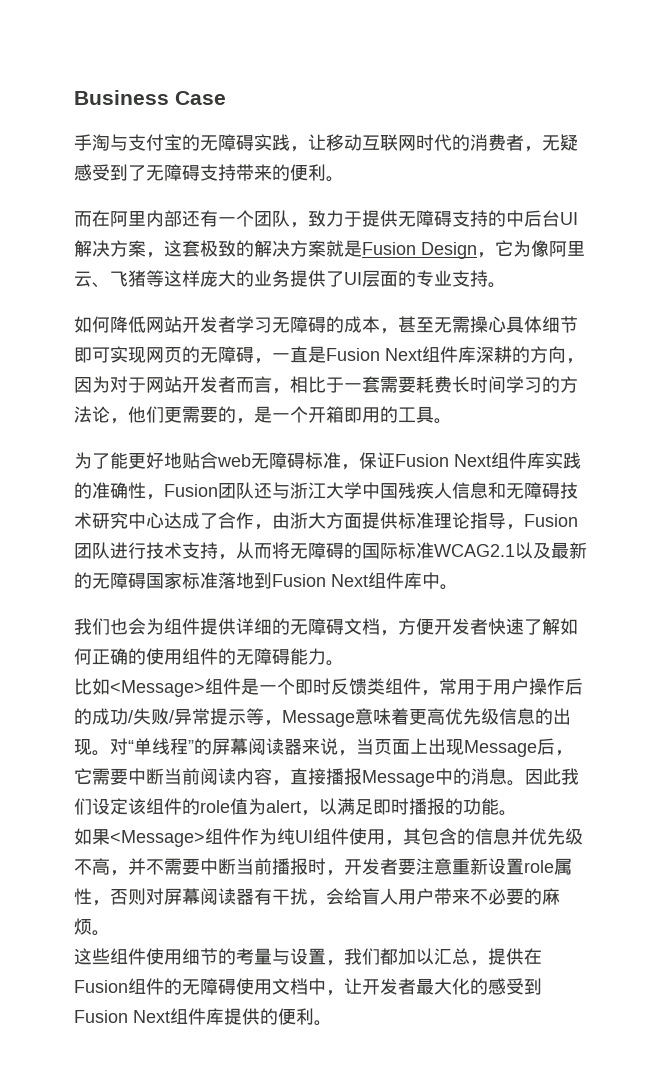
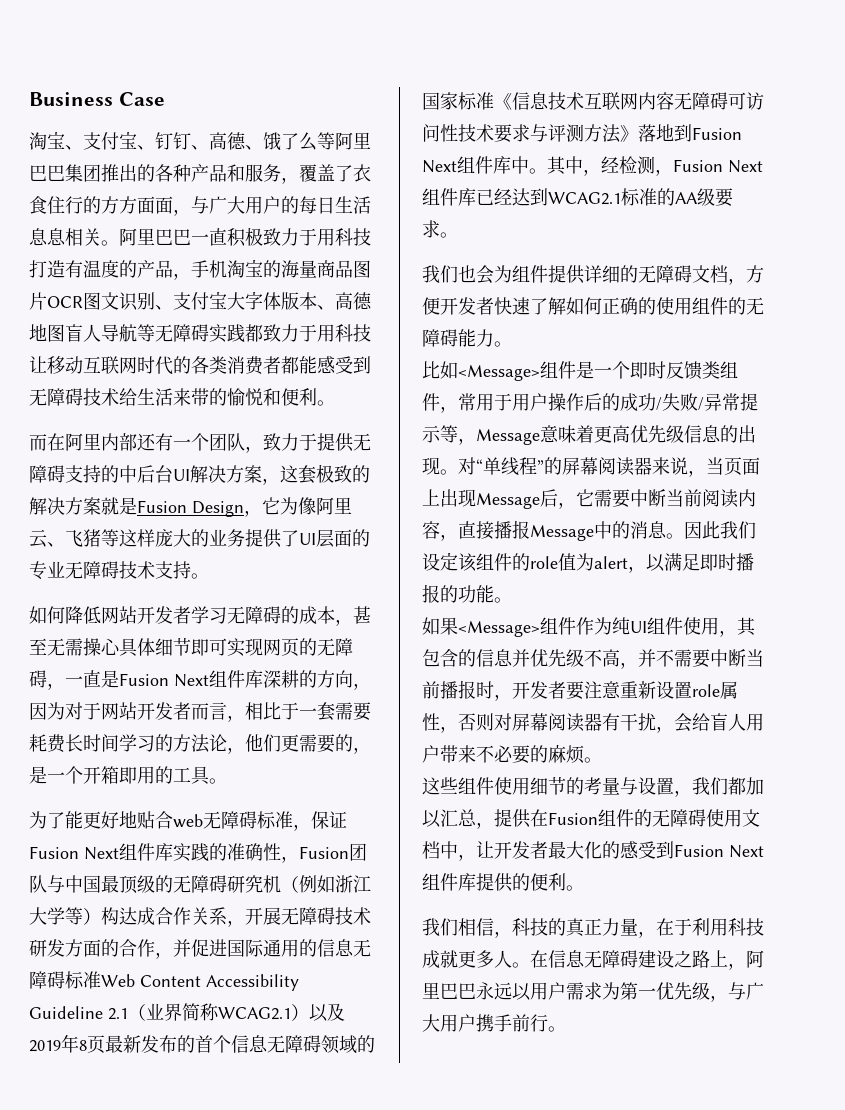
- 手淘与支付宝的无障碍实践，让移动互联网时代的消费者，无疑感受到了无障碍支持带来的便利。
+ 淘宝、支付宝、钉钉、高德、饿了么等阿里巴巴集团推出的各种产品和服务，覆盖了衣食住行的方方面面，与广大用户的每日生活息息相关。阿里巴巴一直积极致力于用科技打造有温度的产品，手机淘宝的海量商品图片OCR图文识别、支付宝大字体版本、高德地图盲人导航等无障碍实践都致力于用科技让移动互联网时代的各类消费者都能感受到无障碍技术给生活来带的愉悦和便利。
- 而在阿里内部还有一个团队，致力于提供无障碍支持的中后台UI解决方案，这套极致的解决方案就是Fusion Design，它为像阿里云、飞猪等这样庞大的业务提供了UI层面的专业支持。
+ 而在阿里内部还有一个团队，致力于提供无障碍支持的中后台UI解决方案，这套极致的解决方案就是Fusion Design，它为像阿里云、飞猪等这样庞大的业务提供了UI层面的专业无障碍技术支持。
- 为了能更好地贴合web无障碍标准，保证Fusion Next组件库实践的准确性，Fusion团队还与浙江大学中国残疾人信息和无障碍技术研究中心达成了合作，由浙大方面提供标准理论指导，Fusion团队进行技术支持，从而将无障碍的国际标准WCAG2.1以及最新的无障碍国家标准落地到Fusion Next组件库中。
+ 为了能更好地贴合web无障碍标准，保证Fusion Next组件库实践的准确性，Fusion团队与中国最顶级的无障碍研究机（例如浙江大学等）构达成合作关系，开展无障碍技术研发方面的合作，并促进国际通用的信息无障碍标准Web Content Accessibility Guideline 2.1（业界简称WCAG2.1）以及2019年8页最新发布的首个信息无障碍领域的国家标准《信息技术互联网内容无障碍可访问性技术要求与评测方法》落地到Fusion Next组件库中。其中，经检测，Fusion Next组件库已经达到WCAG2.1标准的AA级要求。
+ 我们相信，科技的真正力量，在于利用科技成就更多人。在信息无障碍建设之路上，阿里巴巴永远以用户需求为第一优先级，与广大用户携手前行。

